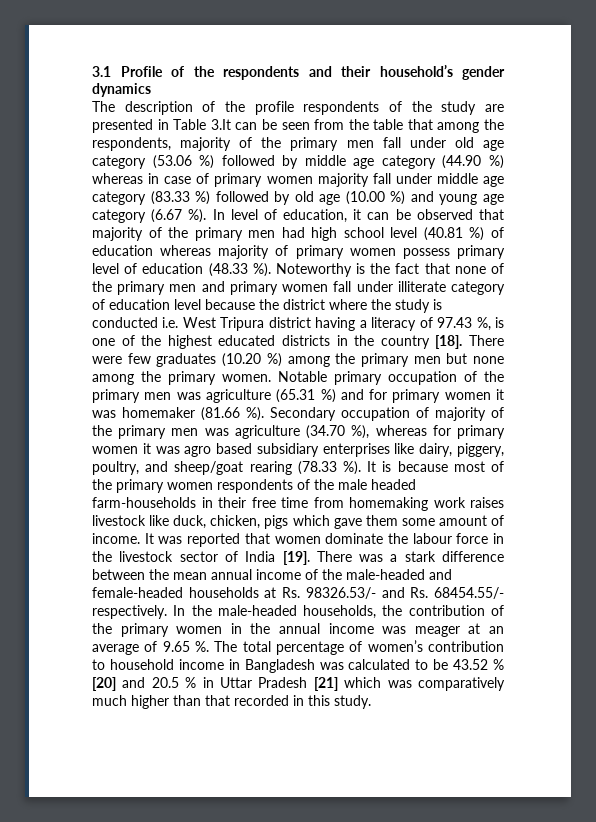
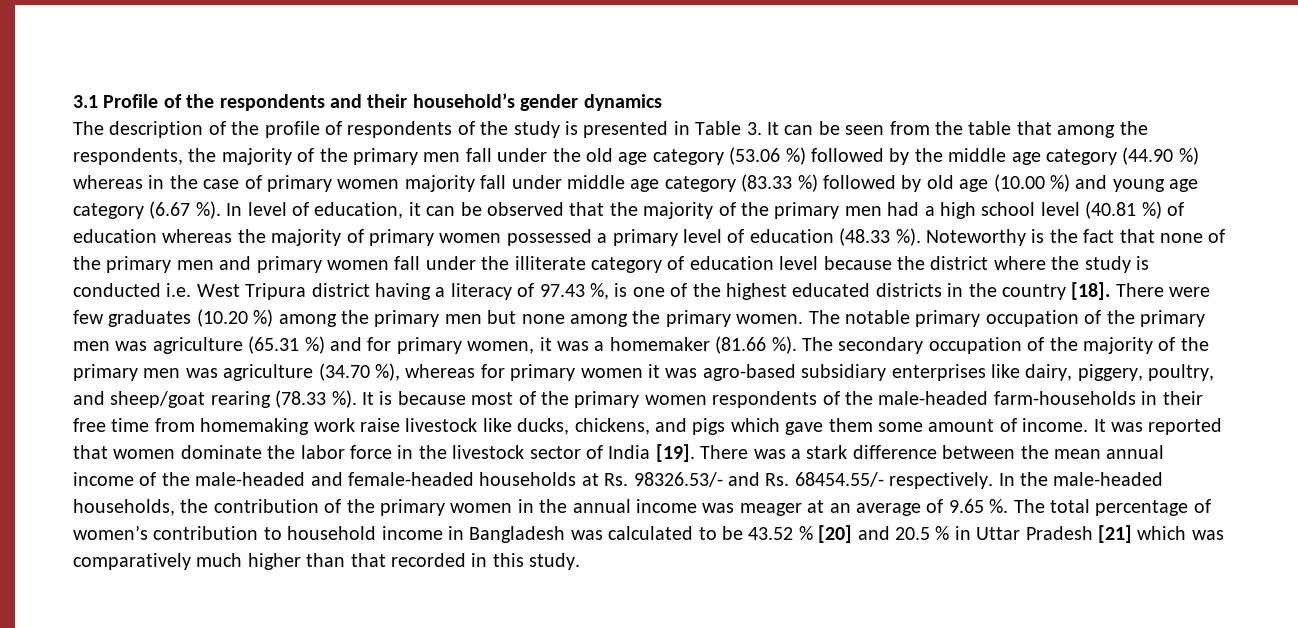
- The description of the profile respondents of the study are presented in Table 3.It can be seen from the table that among the respondents, majority of the primary men fall under old age category (53.06 %) followed by middle age category (44.90 %) whereas in case of primary women majority fall under middle age category (83.33 %) followed by old age (10.00 %) and young age category (6.67 %).
+ The description of the profile of respondents of the study is presented in Table 3. It can be seen from the table that among the respondents, the majority of the primary men fall under the old age category (53.06 %) followed by the middle age category (44.90 %) whereas in the case of primary women majority fall under middle age category (83.33 %) followed by old age (10.00 %) and young age category (6.67 %).
- In level of education, it can be observed that majority of the primary men had high school level (40.81 %) of education whereas majority of primary women possess primary level of education (48.33 %).
+ In level of education, it can be observed that the majority of the primary men had a high school level (40.81 %) of education whereas the majority of primary women possessed a primary level of education (48.33 %).
- Noteworthy is the fact that none of the primary men and primary women fall under illiterate category of education level because the district where the study is conducted i.e. West Tripura district having a literacy of 97.43 %, is one of the highest educated districts in the country [18].
+ Noteworthy is the fact that none of the primary men and primary women fall under the illiterate category of education level because the district where the study is conducted i.e. West Tripura district having a literacy of 97.43 %, is one of the highest educated districts in the country [18].
- Notable primary occupation of the primary men was agriculture (65.31 %) and for primary women it was homemaker (81.66 %).
+ The notable primary occupation of the primary men was agriculture (65.31 %) and for primary women, it was a homemaker (81.66 %).
- Secondary occupation of majority of the primary men was agriculture (34.70 %), whereas for primary women it was agro based subsidiary enterprises like dairy, piggery, poultry, and sheep/goat rearing (78.33 %).
+ The secondary occupation of the majority of the primary men was agriculture (34.70 %), whereas for primary women it was agro-based subsidiary enterprises like dairy, piggery, poultry, and sheep/goat rearing (78.33 %).
- It is because most of the primary women respondents of the male headed farm-households in their free time from homemaking work raises livestock like duck, chicken, pigs which gave them some amount of income.
+ It is because most of the primary women respondents of the male-headed farm-households in their free time from homemaking work raise livestock like ducks, chickens, and pigs which gave them some amount of income.
- It was reported that women dominate the labour force in the livestock sector of India [19].
+ It was reported that women dominate the labor force in the livestock sector of India [19].

